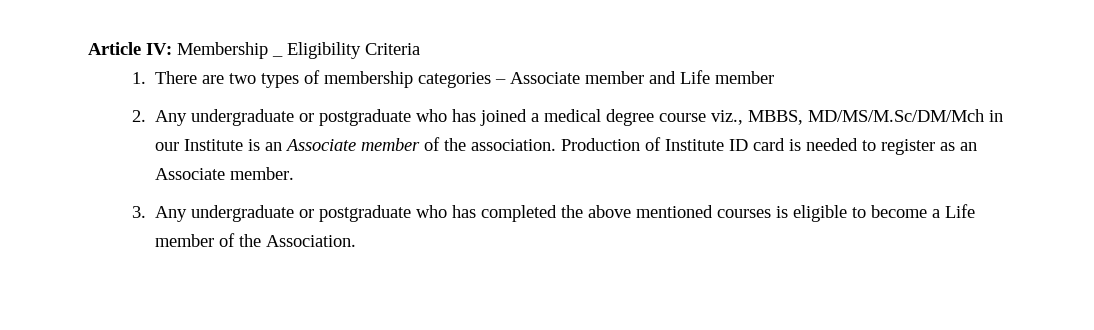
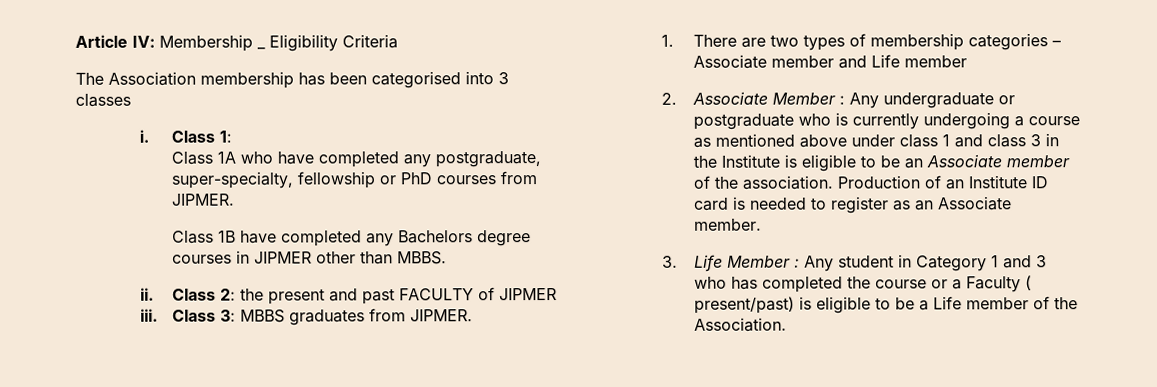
+ The Association membership has been categorised into 3 classes
+ i. Class 1:
+ Class 1A who have completed any postgraduate, super-specialty, fellowship or PhD courses from JIPMER.
+ Class 1B have completed any Bachelors degree courses in JIPMER other than MBBS.
+ ii. Class 2: the present and past FACULTY of JIPMER
+ iii. Class 3: MBBS graduates from JIPMER.
- 2. Any undergraduate or postgraduate who has joined a medical degree course viz., MBBS, MD/MS/M.Sc/DM/Mch in our Institute is an Associate member of the association.
+ 2. Associate Member : Any undergraduate or postgraduate who is currently undergoing a course as mentioned above under class 1 and class 3 in the Institute is eligible to be an Associate member of the association.
- Production of Institute ID card is needed to register as an Associate member.
+ Production of an Institute ID card is needed to register as an Associate member.
- 3. Any undergraduate or postgraduate who has completed the above mentioned courses is eligible to become a Life member of the Association.
+ 3. Life Member : Any student in Category 1 and 3 who has completed the course or a Faculty ( present/past) is eligible to be a Life member of the Association.

